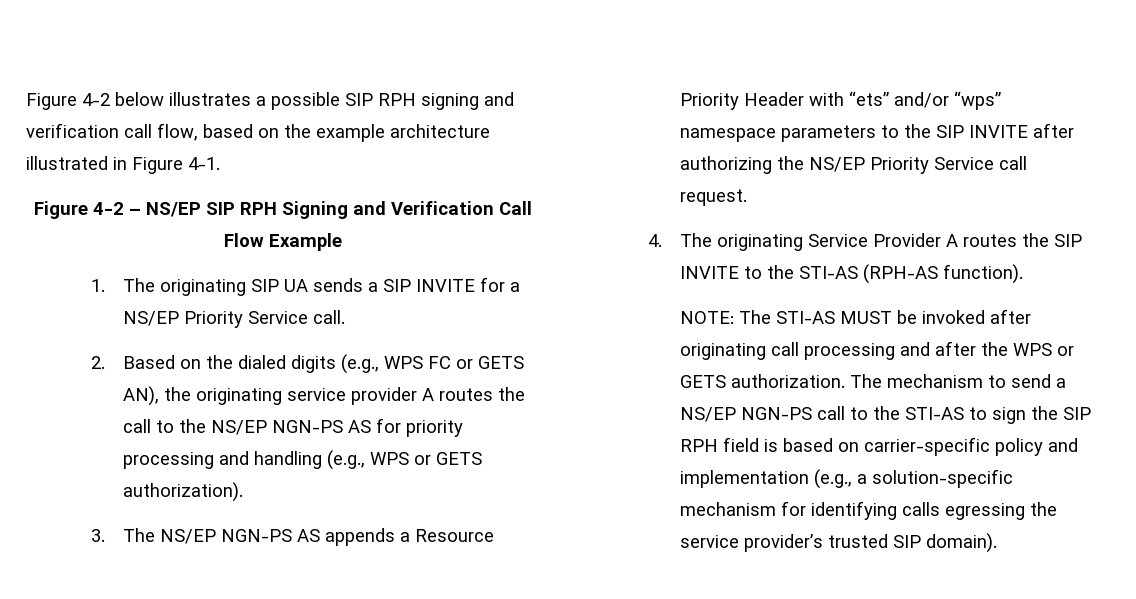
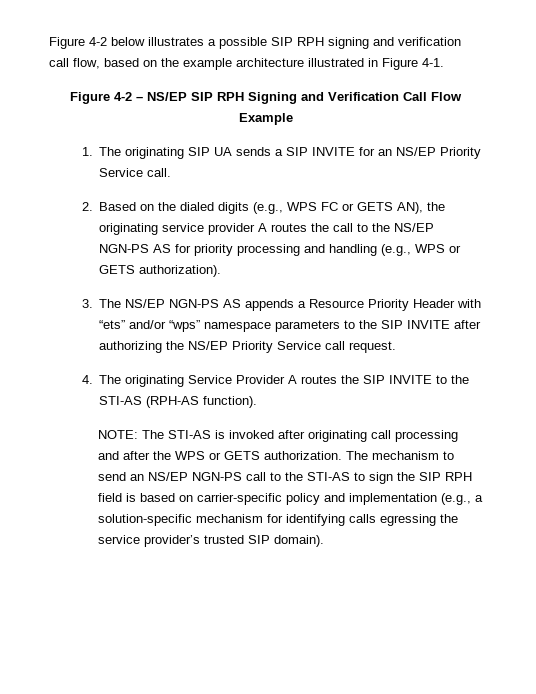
- 1. The originating SIP UA sends a SIP INVITE for a NS/EP Priority Service call.
+ 1. The originating SIP UA sends a SIP INVITE for an NS/EP Priority Service call.
- NOTE: The STI-AS MUST be invoked after originating call processing and after the WPS or GETS authorization.
+ NOTE: The STI-AS is invoked after originating call processing and after the WPS or GETS authorization.
- The mechanism to send a NS/EP NGN-PS call to the STI-AS to sign the SIP RPH field is based on carrier-specific policy and implementation (e.g., a solution-specific mechanism for identifying calls egressing the service provider’s trusted SIP domain).
+ The mechanism to send an NS/EP NGN-PS call to the STI-AS to sign the SIP RPH field is based on carrier-specific policy and implementation (e.g., a solution-specific mechanism for identifying calls egressing the service provider’s trusted SIP domain).

